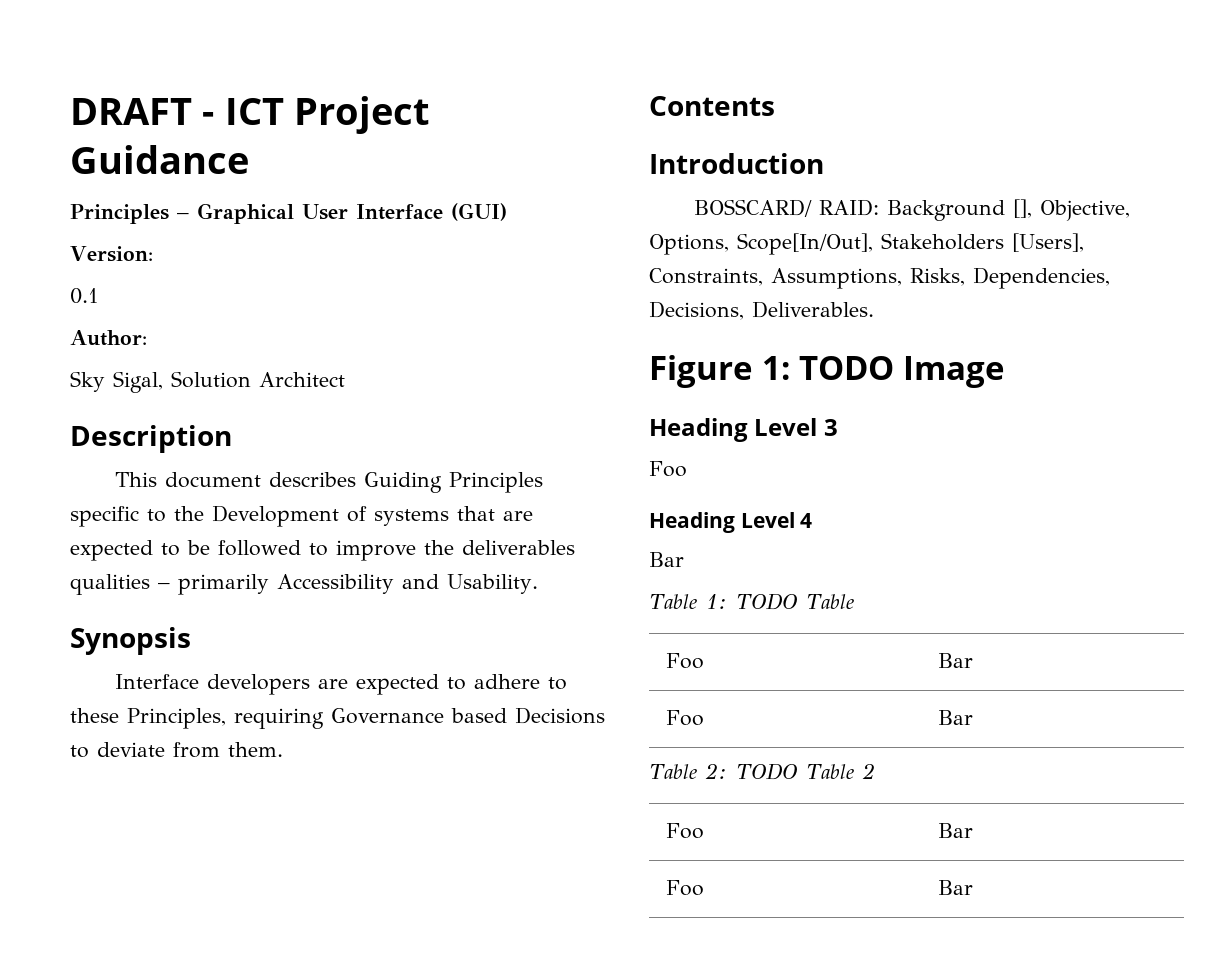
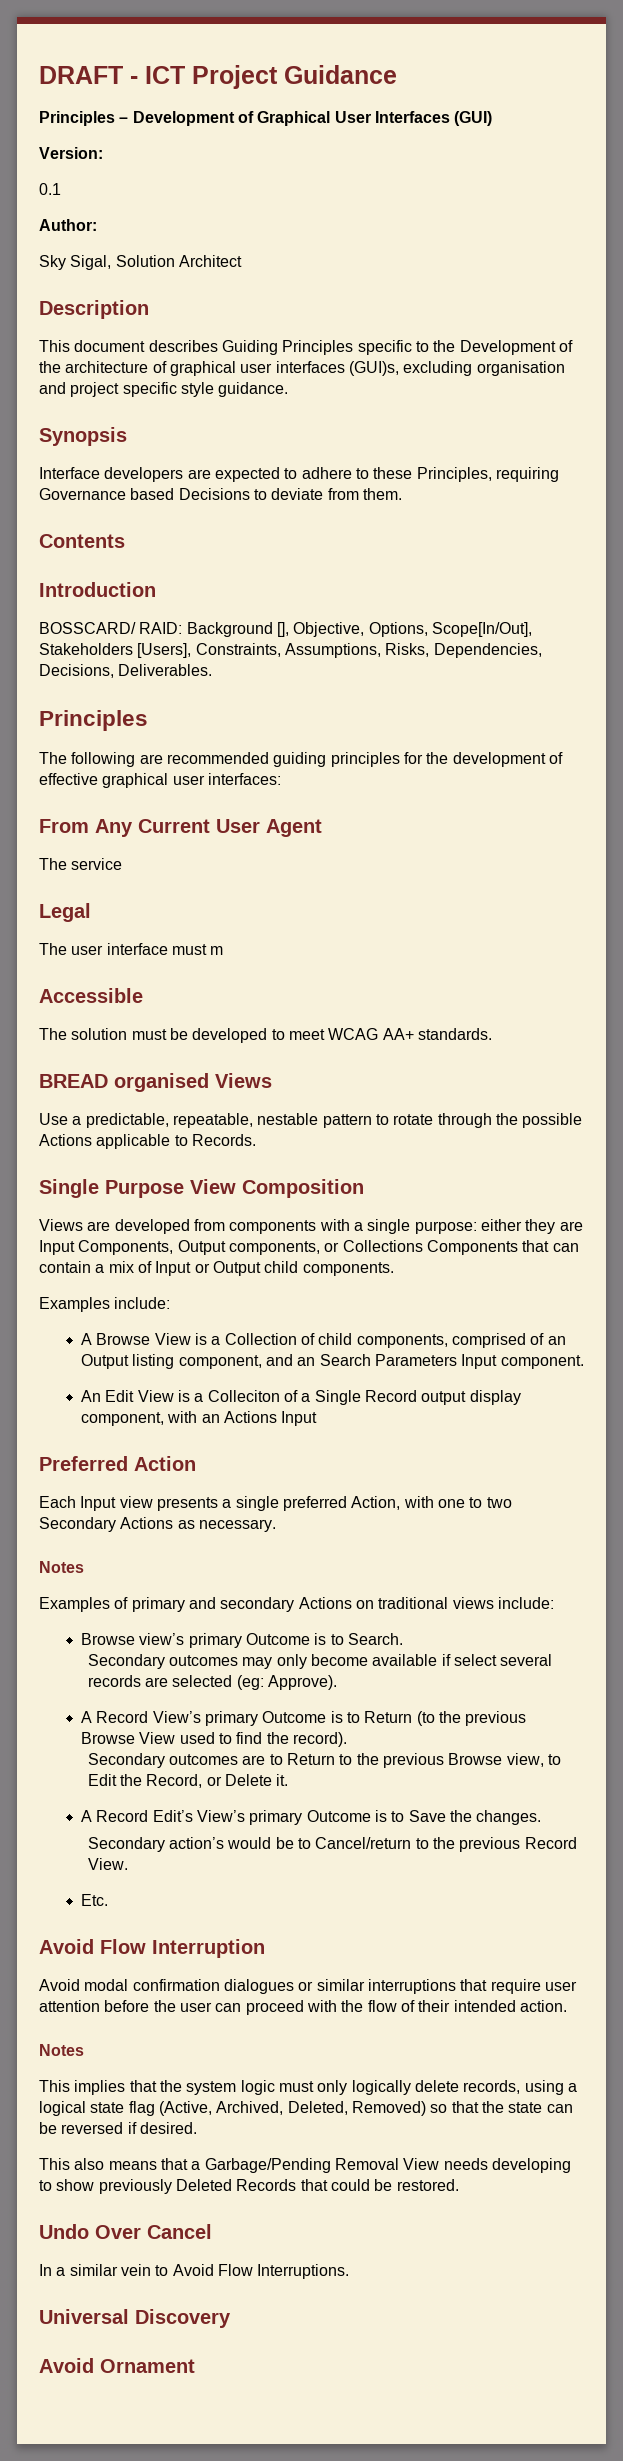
- Principles – Graphical User Interface (GUI)
+ Principles – Development of Graphical User Interfaces (GUI)
- This document describes Guiding Principles specific to the Development of systems that are expected to be followed to improve the deliverables qualities – primarily Accessibility and Usability.
+ This document describes Guiding Principles specific to the Development of the architecture of graphical user interfaces (GUI)s, excluding organisation and project specific style guidance.
  BOSSCARD/ RAID: Background [], Objective, Options, Scope[In/Out], Stakeholders [Users], Constraints, Assumptions, Risks, Dependencies, Decisions, Deliverables.
- Figure 1: TODO Image
- Heading Level 3
- Foo
- Heading Level 4
- Bar
- Table 1: TODO Table
- Foo | Bar
- Foo | Bar
- Table 2: TODO Table 2
- Foo | Bar
- Foo | Bar
+ Principles
+ The following are recommended guiding principles for the development of effective graphical user interfaces:
+ From Any Current User Agent
+ The service
+ Legal
+ The user interface must m
+ Accessible
+ The solution must be developed to meet WCAG AA+ standards.
+ BREAD organised Views
+ Use a predictable, repeatable, nestable pattern to rotate through the possible Actions applicable to Records.
+ Single Purpose View Composition
+ Views are developed from components with a single purpose: either they are Input Components, Output components, or Collections Components that can contain a mix of Input or Output child components.
+ Examples include:
+ A Browse View is a Collection of child components, comprised of an Output listing component, and an Search Parameters Input component.
+ An Edit View is a Colleciton of a Single Record output display component, with an Actions Input
+ Preferred Action
+ Each Input view presents a single preferred Action, with one to two Secondary Actions as necessary.
+ Notes
+ Examples of primary and secondary Actions on traditional views include:
+ Browse view’s primary Outcome is to Search.
+ Secondary outcomes may only become available if select several records are selected (eg: Approve).
+ A Record View’s primary Outcome is to Return (to the previous Browse View used to find the record).
+ Secondary outcomes are to Return to the previous Browse view, to Edit the Record, or Delete it.
+ A Record Edit’s View’s primary Outcome is to Save the changes.
+ Secondary action’s would be to Cancel/return to the previous Record View.
+ Etc.
+ Avoid Flow Interruption
+ Avoid modal confirmation dialogues or similar interruptions that require user attention before the user can proceed with the flow of their intended action.
+ Notes
+ This implies that the system logic must only logically delete records, using a logical state flag (Active, Archived, Deleted, Removed) so that the state can be reversed if desired.
+ This also means that a Garbage/Pending Removal View needs developing to show previously Deleted Records that could be restored.
+ Undo Over Cancel
+ In a similar vein to Avoid Flow Interruptions.
+ Universal Discovery
+ Avoid Ornament

